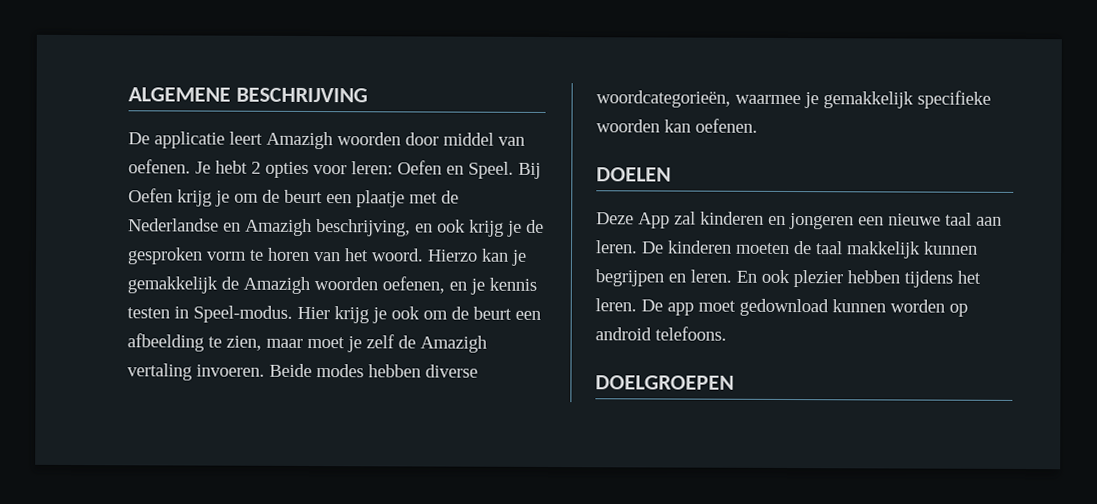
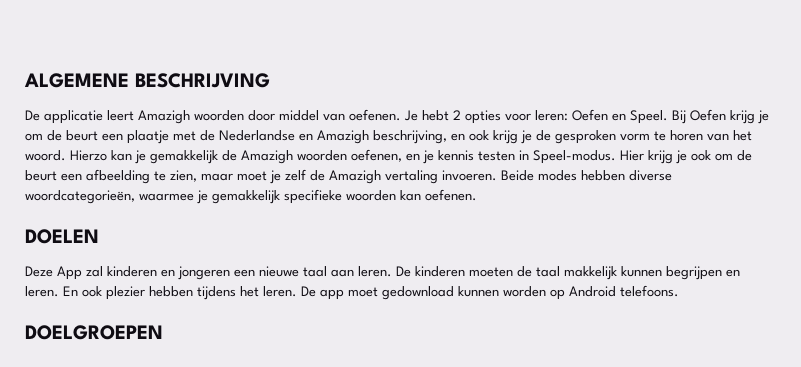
- De app moet gedownload kunnen worden op android telefoons.
+ De app moet gedownload kunnen worden op Android telefoons.

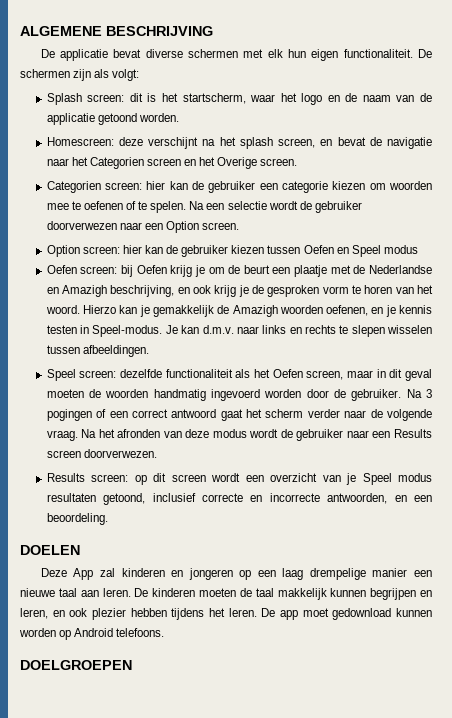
- De applicatie leert Amazigh woorden door middel van oefenen. Je hebt 2 opties voor leren: Oefen en Speel. Bij Oefen krijg je om de beurt een plaatje met de Nederlandse en Amazigh beschrijving, en ook krijg je de gesproken vorm te horen van het woord.
+ De applicatie bevat diverse schermen met elk hun eigen functionaliteit. De schermen zijn als volgt:
+ Splash screen: dit is het startscherm, waar het logo en de naam van de applicatie getoond worden.
+ Homescreen: deze verschijnt na het splash screen, en bevat de navigatie naar het Categorien screen en het Overige screen.
+ Categorien screen: hier kan de gebruiker een categorie kiezen om woorden mee te oefenen of te spelen. Na een selectie wordt de gebruiker doorverwezen naar een Option screen.
+ Option screen: hier kan de gebruiker kiezen tussen Oefen en Speel modus
+ Oefen screen: bij Oefen krijg je om de beurt een plaatje met de Nederlandse en Amazigh beschrijving, en ook krijg je de gesproken vorm te horen van het woord.
- Hier krijg je ook om de beurt een afbeelding te zien, maar moet je zelf de Amazigh vertaling invoeren. Beide modes hebben diverse woordcategorieën, waarmee je gemakkelijk specifieke woorden kan oefenen.
+ Je kan d.m.v. naar links en rechts te slepen wisselen tussen afbeeldingen.
+ Speel screen: dezelfde functionaliteit als het Oefen screen, maar in dit geval moeten de woorden handmatig ingevoerd worden door de gebruiker. Na 3 pogingen of een correct antwoord gaat het scherm verder naar de volgende vraag. Na het afronden van deze modus wordt de gebruiker naar een Results screen doorverwezen.
+ Results screen: op dit screen wordt een overzicht van je Speel modus resultaten getoond, inclusief correcte en incorrecte antwoorden, en een beoordeling.
- Deze App zal kinderen en jongeren een nieuwe taal aan leren.
+ Deze App zal kinderen en jongeren op een laag drempelige manier een nieuwe taal aan leren.
- De kinderen moeten de taal makkelijk kunnen begrijpen en leren. En ook plezier hebben tijdens het leren.
+ De kinderen moeten de taal makkelijk kunnen begrijpen en leren, en ook plezier hebben tijdens het leren.

